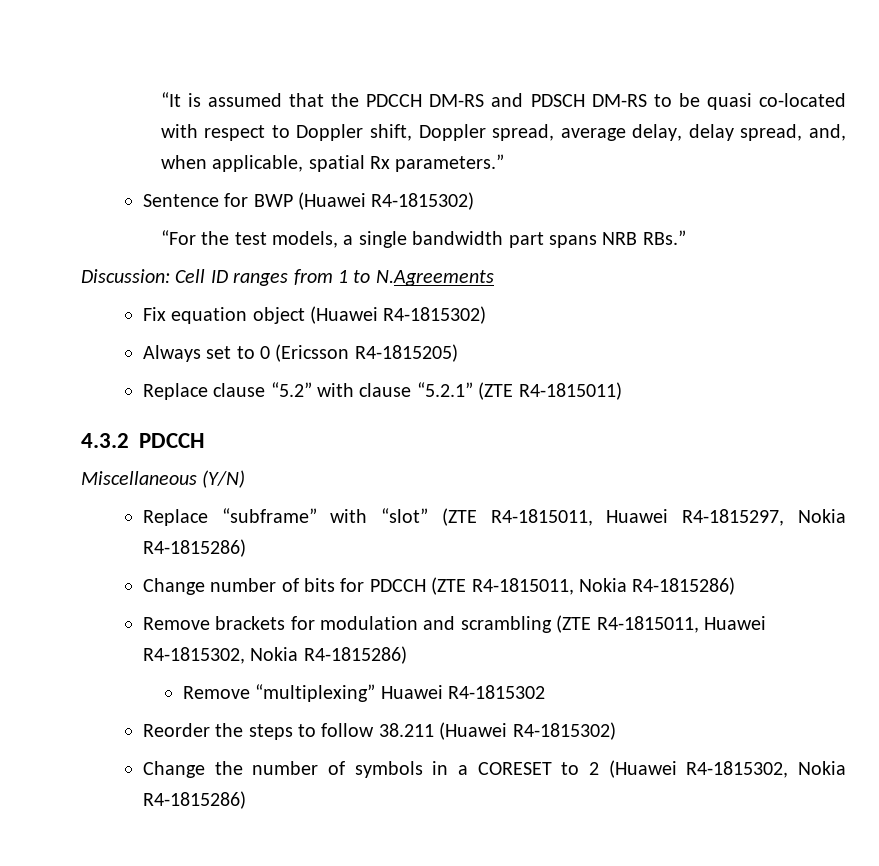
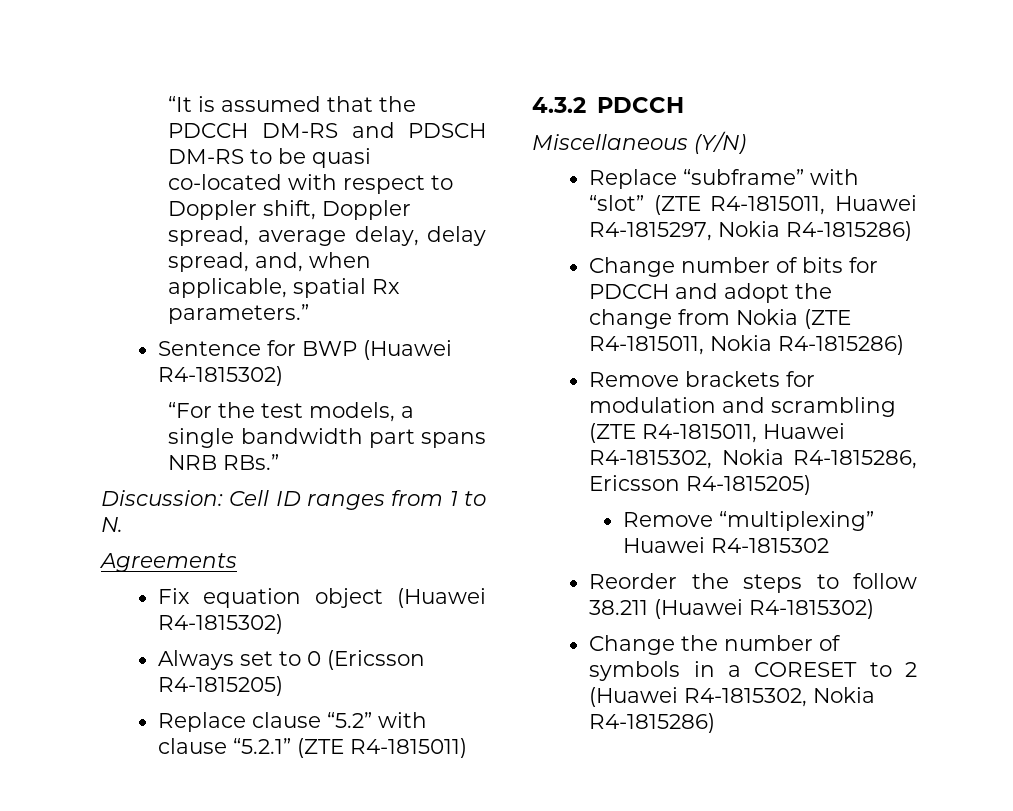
- Discussion: Cell ID ranges from 1 to N.Agreements
+ Discussion: Cell ID ranges from 1 to N.
+ Agreements
- Change number of bits for PDCCH (ZTE R4-1815011, Nokia R4-1815286)
+ Change number of bits for PDCCH and adopt the change from Nokia (ZTE R4-1815011, Nokia R4-1815286)
- Remove brackets for modulation and scrambling (ZTE R4-1815011, Huawei R4-1815302, Nokia R4-1815286)
+ Remove brackets for modulation and scrambling (ZTE R4-1815011, Huawei R4-1815302, Nokia R4-1815286, Ericsson R4-1815205)

